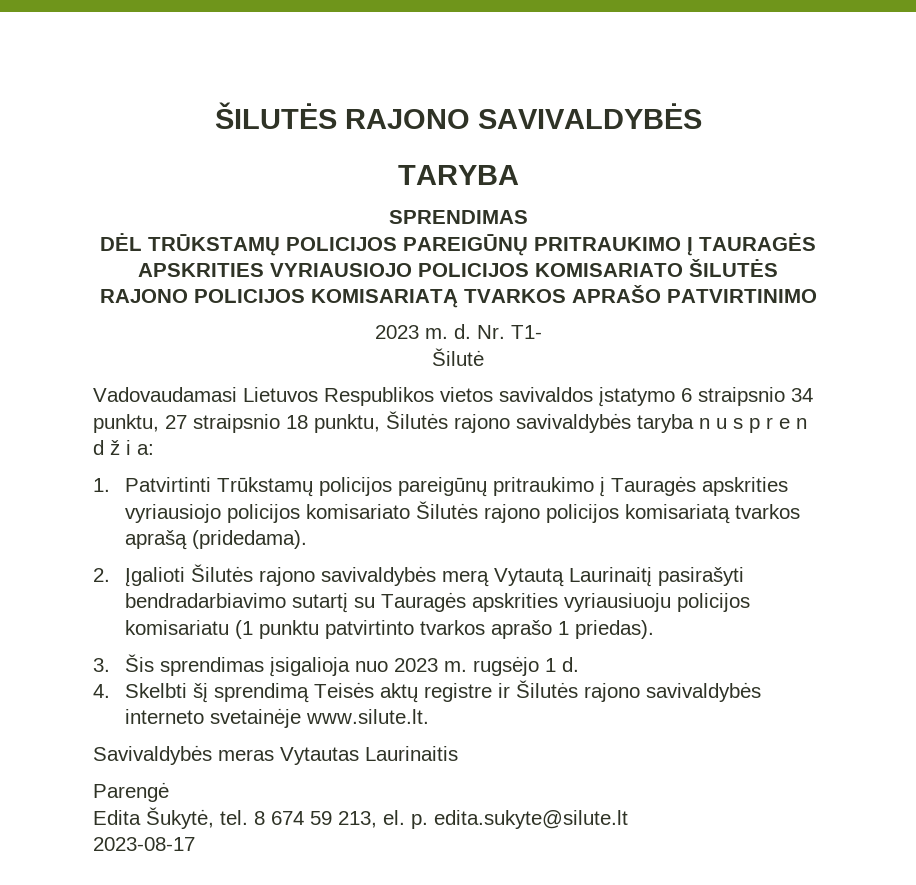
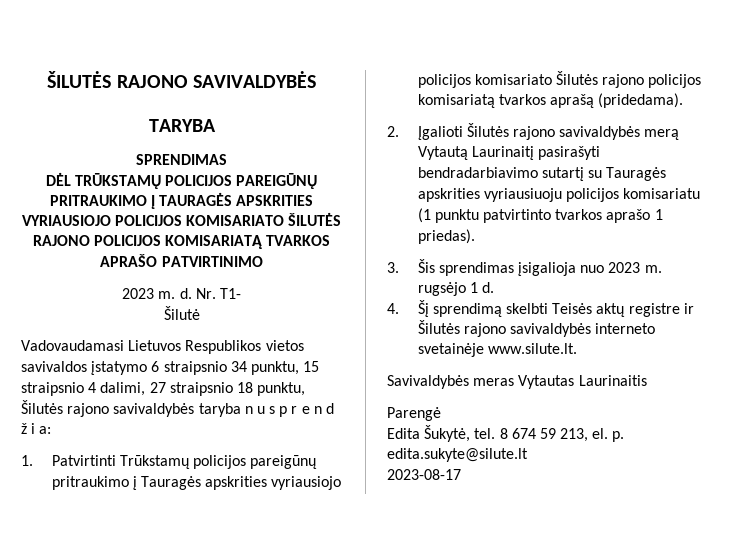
- Vadovaudamasi Lietuvos Respublikos vietos savivaldos įstatymo 6 straipsnio 34 punktu, 27 straipsnio 18 punktu, Šilutės rajono savivaldybės taryba n u s p r e n d ž i a:
+ Vadovaudamasi Lietuvos Respublikos vietos savivaldos įstatymo 6 straipsnio 34 punktu, 15 straipsnio 4 dalimi, 27 straipsnio 18 punktu, Šilutės rajono savivaldybės taryba n u s p r e n d ž i a:
- 4. Skelbti šį sprendimą Teisės aktų registre ir Šilutės rajono savivaldybės interneto svetainėje www.silute.lt.
+ 4. Šį sprendimą skelbti Teisės aktų registre ir Šilutės rajono savivaldybės interneto svetainėje www.silute.lt.

